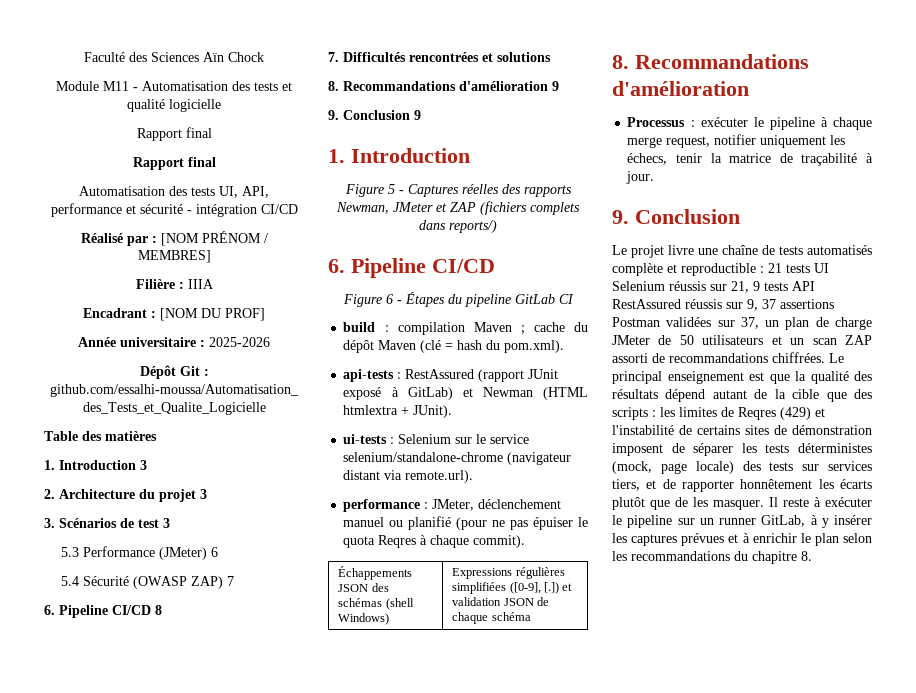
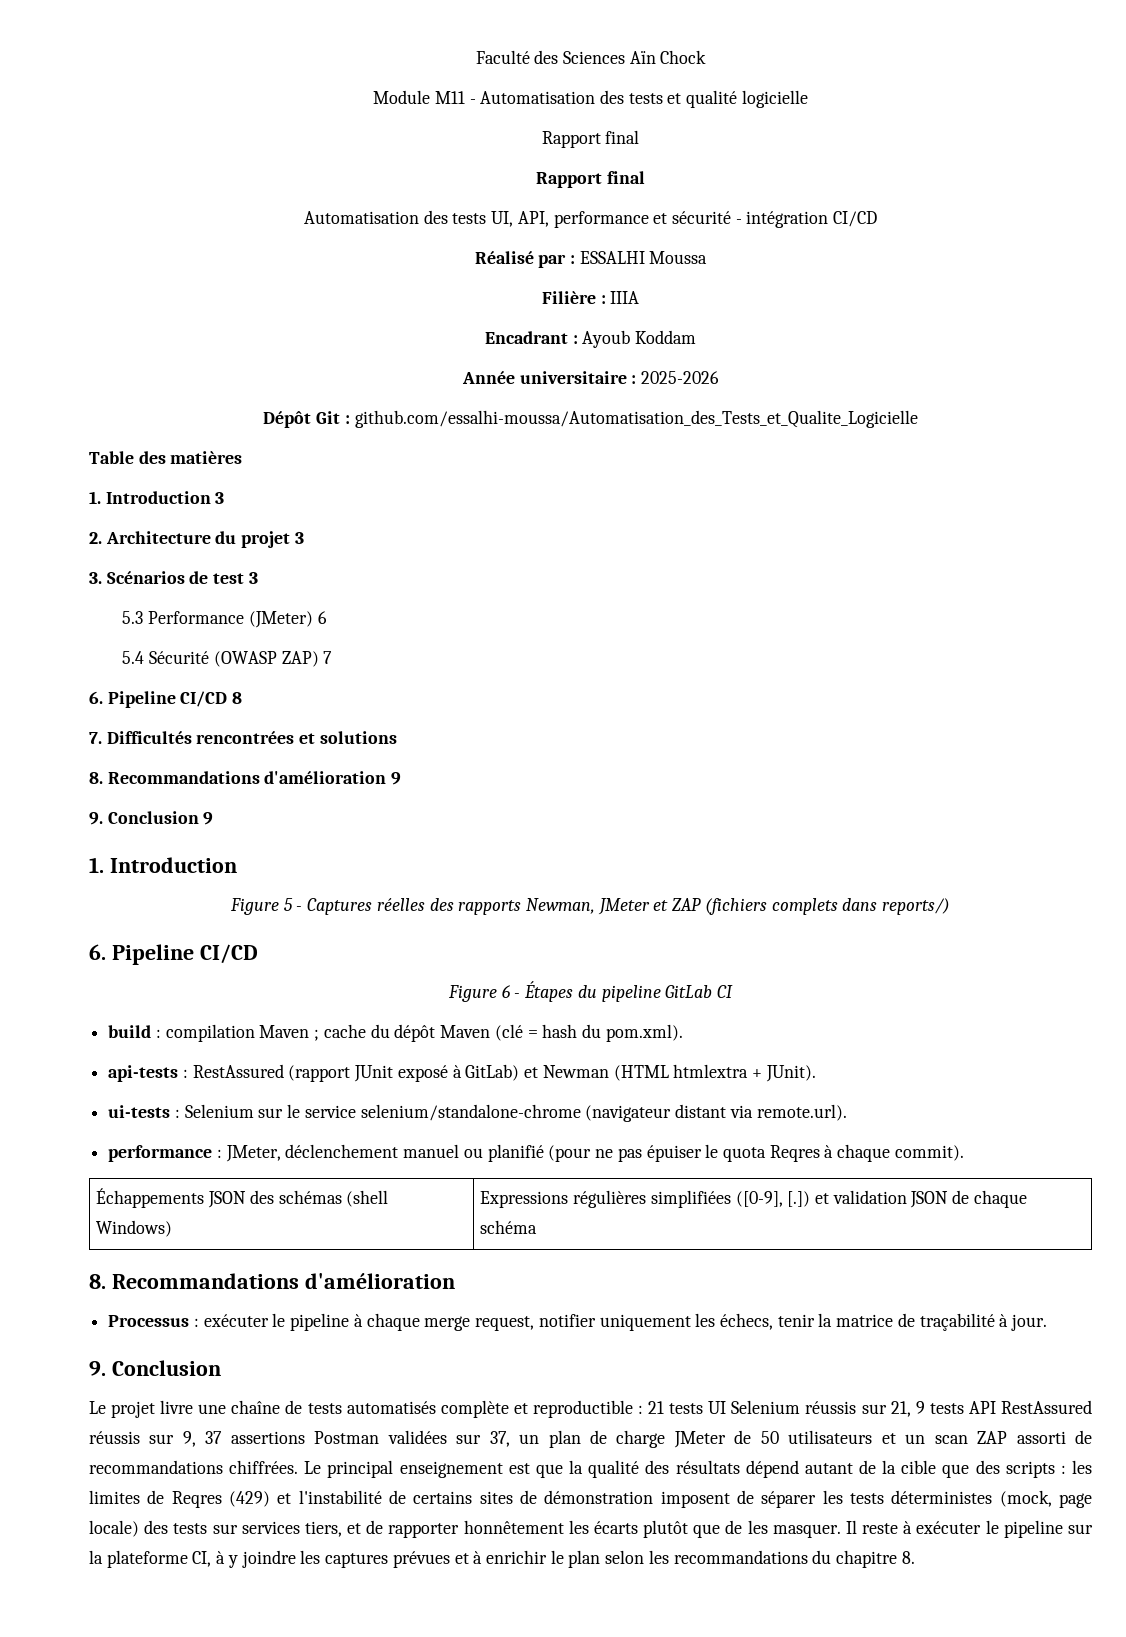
- Réalisé par : [NOM PRÉNOM / MEMBRES]
+ Réalisé par : ESSALHI Moussa
- Encadrant : [NOM DU PROF]
+ Encadrant : Ayoub Koddam
- Il reste à exécuter le pipeline sur un runner GitLab, à y insérer les captures prévues et à enrichir le plan selon les recommandations du chapitre 8.
+ Il reste à exécuter le pipeline sur la plateforme CI, à y joindre les captures prévues et à enrichir le plan selon les recommandations du chapitre 8.

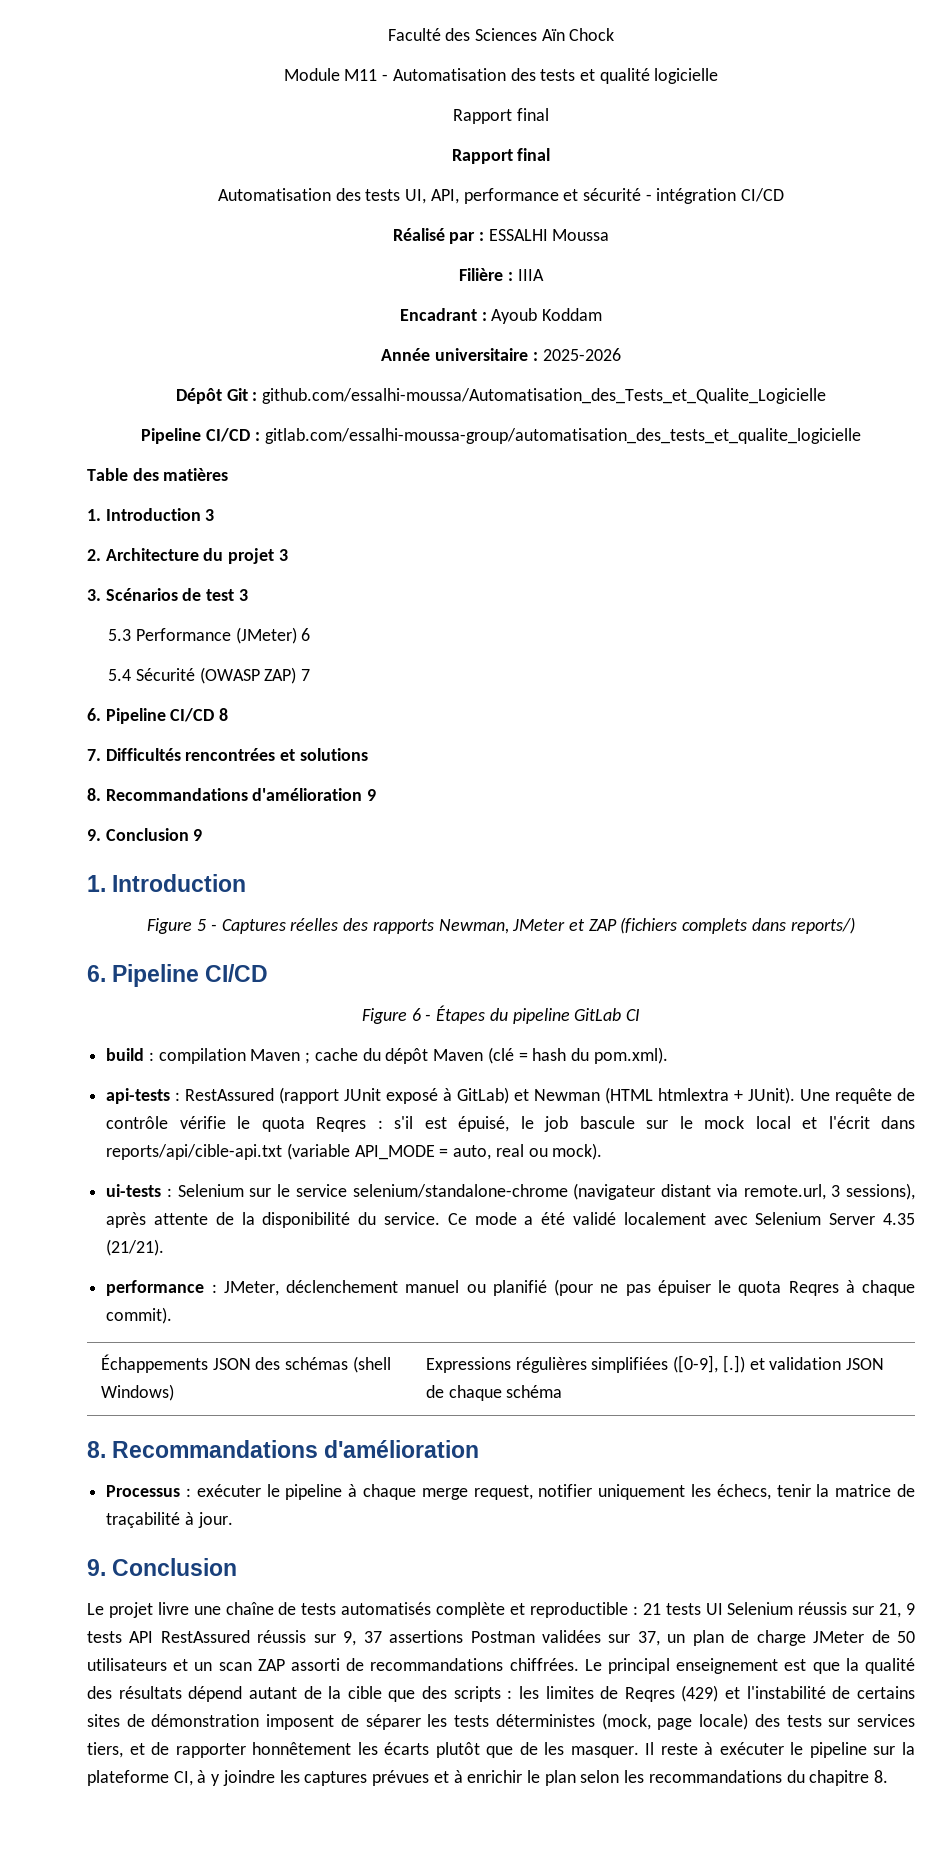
+ Pipeline CI/CD : gitlab.com/essalhi-moussa-group/automatisation_des_tests_et_qualite_logicielle
+ Une requête de contrôle vérifie le quota Reqres : s'il est épuisé, le job bascule sur le mock local et l'écrit dans reports/api/cible-api.txt (variable API_MODE = auto, real ou mock).
- ui-tests : Selenium sur le service selenium/standalone-chrome (navigateur distant via remote.url).
+ ui-tests : Selenium sur le service selenium/standalone-chrome (navigateur distant via remote.url, 3 sessions), après attente de la disponibilité du service. Ce mode a été validé localement avec Selenium Server 4.35 (21/21).

